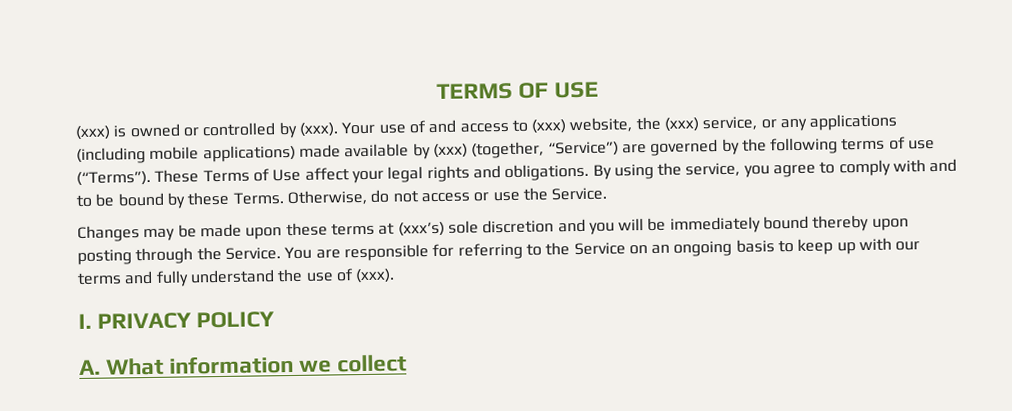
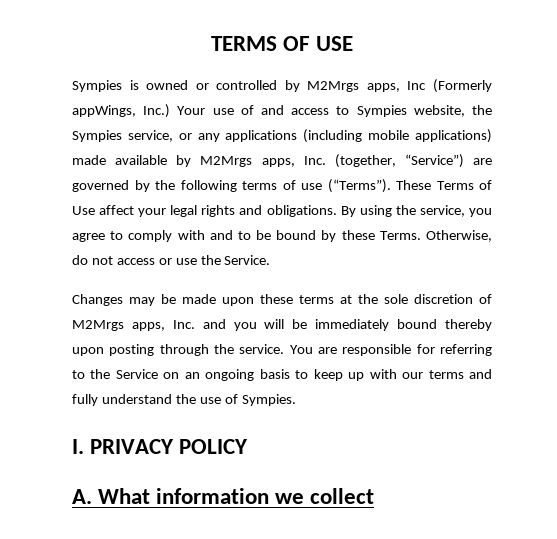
- (xxx) is owned or controlled by (xxx). Your use of and access to (xxx) website, the (xxx) service, or any applications (including mobile applications) made available by (xxx) (together, “Service”) are governed by the following terms of use (“Terms”).
+ Sympies is owned or controlled by M2Mrgs apps, Inc (Formerly appWings, Inc.) Your use of and access to Sympies website, the Sympies service, or any applications (including mobile applications) made available by M2Mrgs apps, Inc. (together, “Service”) are governed by the following terms of use (“Terms”).
- Changes may be made upon these terms at (xxx’s) sole discretion and you will be immediately bound thereby upon posting through the Service.
+ Changes may be made upon these terms at the sole discretion of M2Mrgs apps, Inc. and you will be immediately bound thereby upon posting through the service.
- You are responsible for referring to the Service on an ongoing basis to keep up with our terms and fully understand the use of (xxx).
+ You are responsible for referring to the Service on an ongoing basis to keep up with our terms and fully understand the use of Sympies.

